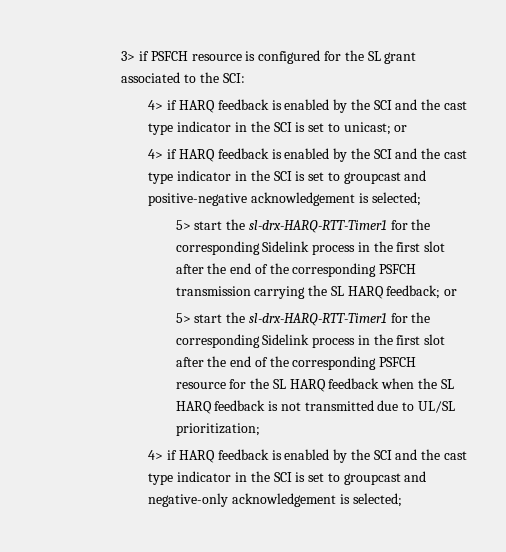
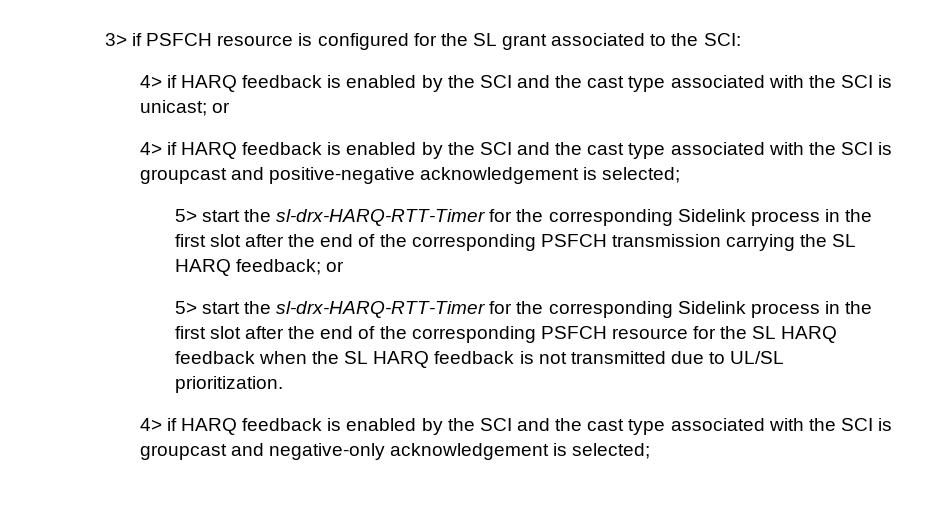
- 4> if HARQ feedback is enabled by the SCI and the cast type indicator in the SCI is set to unicast; or
+ 4> if HARQ feedback is enabled by the SCI and the cast type associated with the SCI is unicast; or
- 4> if HARQ feedback is enabled by the SCI and the cast type indicator in the SCI is set to groupcast and positive-negative acknowledgement is selected;
+ 4> if HARQ feedback is enabled by the SCI and the cast type associated with the SCI is groupcast and positive-negative acknowledgement is selected;
- 5> start the sl-drx-HARQ-RTT-Timer1 for the corresponding Sidelink process in the first slot after the end of the corresponding PSFCH transmission carrying the SL HARQ feedback; or
+ 5> start the sl-drx-HARQ-RTT-Timer for the corresponding Sidelink process in the first slot after the end of the corresponding PSFCH transmission carrying the SL HARQ feedback; or
- 5> start the sl-drx-HARQ-RTT-Timer1 for the corresponding Sidelink process in the first slot after the end of the corresponding PSFCH resource for the SL HARQ feedback when the SL HARQ feedback is not transmitted due to UL/SL prioritization;
+ 5> start the sl-drx-HARQ-RTT-Timer for the corresponding Sidelink process in the first slot after the end of the corresponding PSFCH resource for the SL HARQ feedback when the SL HARQ feedback is not transmitted due to UL/SL prioritization.
- 4> if HARQ feedback is enabled by the SCI and the cast type indicator in the SCI is set to groupcast and negative-only acknowledgement is selected;
+ 4> if HARQ feedback is enabled by the SCI and the cast type associated with the SCI is groupcast and negative-only acknowledgement is selected;

